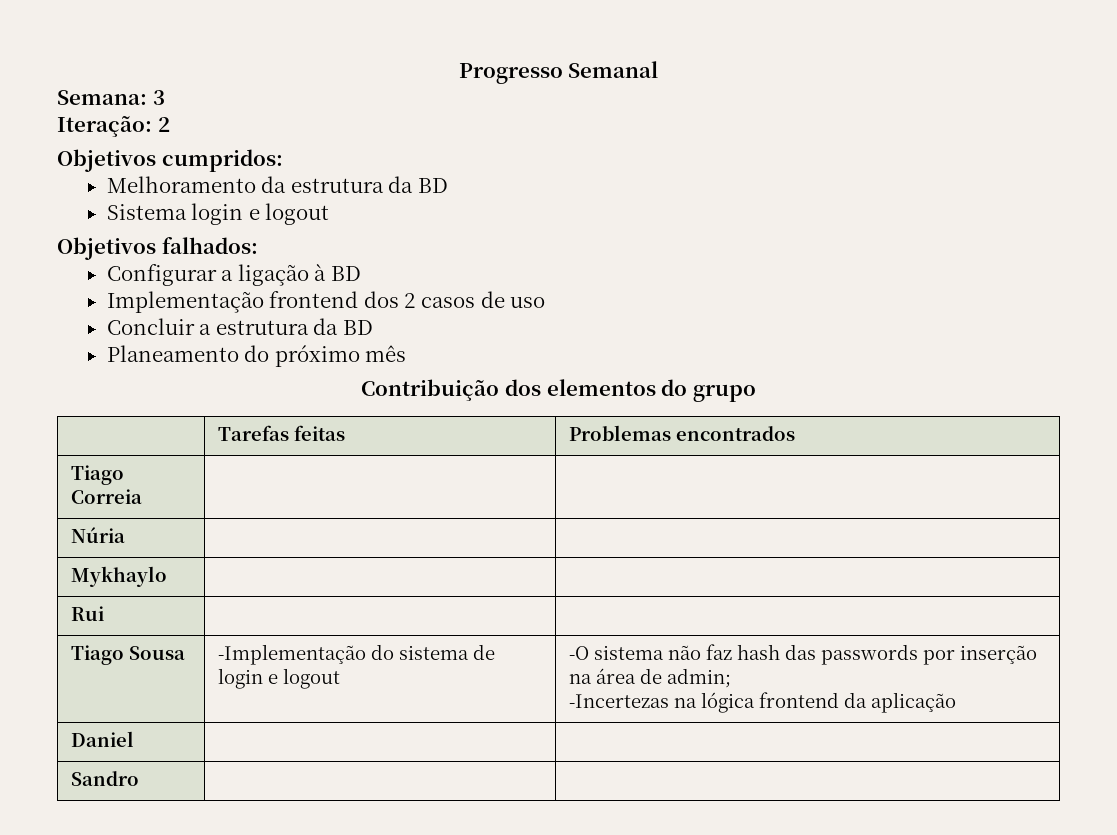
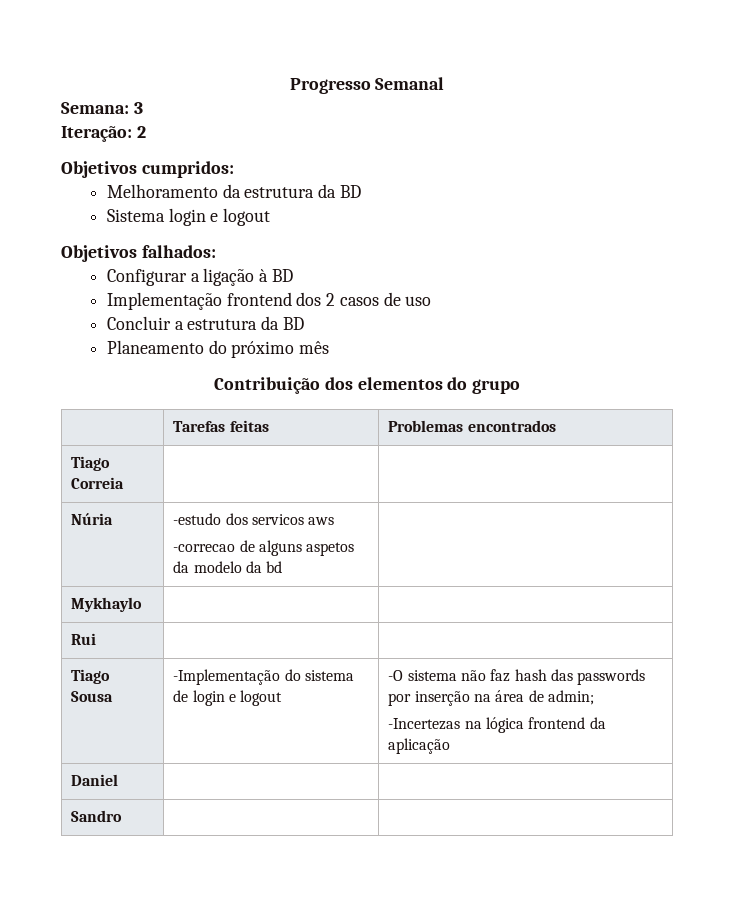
- Núria | |
+ Núria | -estudo dos servicos aws
+ -correcao de alguns aspetos da modelo da bd |

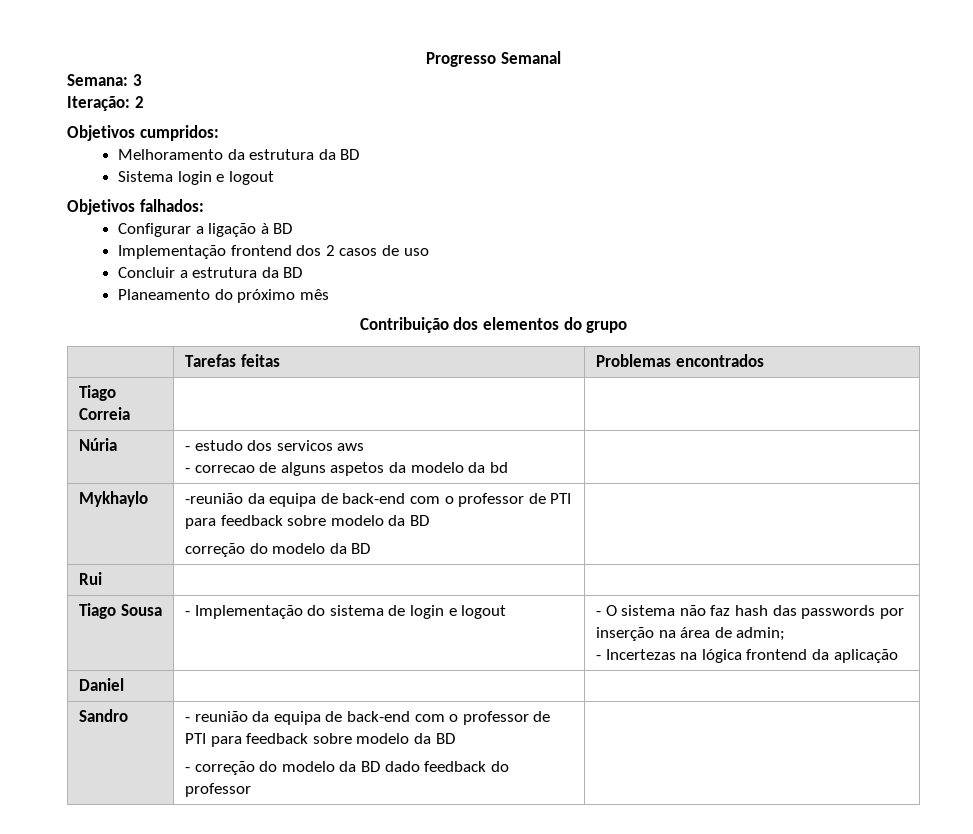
- Núria | -estudo dos servicos aws
- -correcao de alguns aspetos da modelo da bd |
+ Núria | - estudo dos servicos aws
+ - correcao de alguns aspetos da modelo da bd |
- Mykhaylo | |
+ Mykhaylo | -reunião da equipa de back-end com o professor de PTI para feedback sobre modelo da BD
+ correção do modelo da BD |
- Tiago Sousa | -Implementação do sistema de login e logout | -O sistema não faz hash das passwords por inserção na área de admin;
- -Incertezas na lógica frontend da aplicação
+ Tiago Sousa | - Implementação do sistema de login e logout | - O sistema não faz hash das passwords por inserção na área de admin;
+ - Incertezas na lógica frontend da aplicação
- Sandro | |
+ Sandro | - reunião da equipa de back-end com o professor de PTI para feedback sobre modelo da BD
+ - correção do modelo da BD dado feedback do professor |

